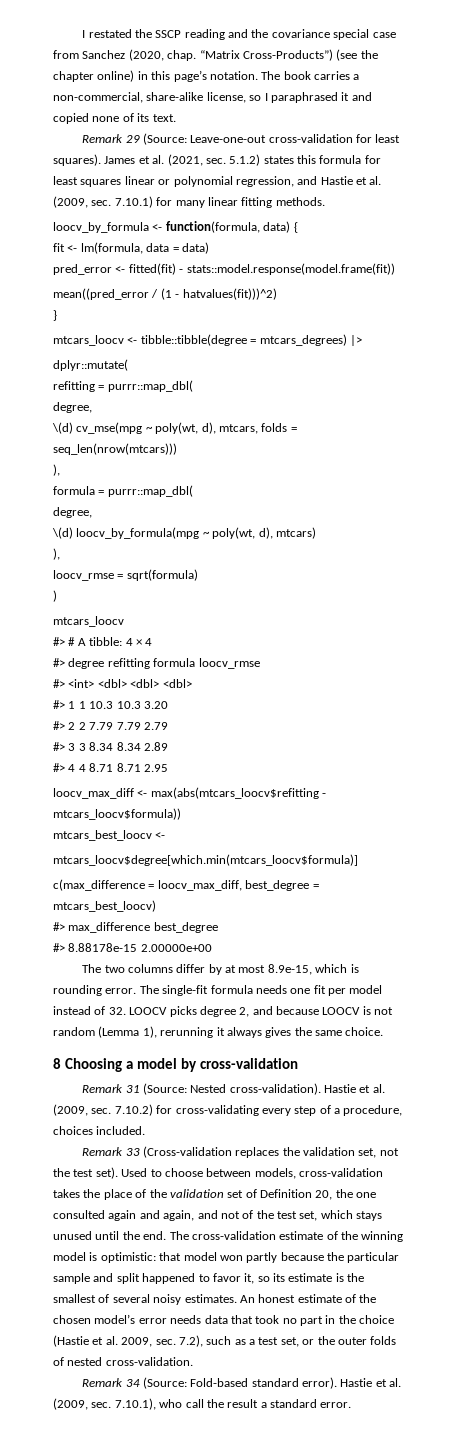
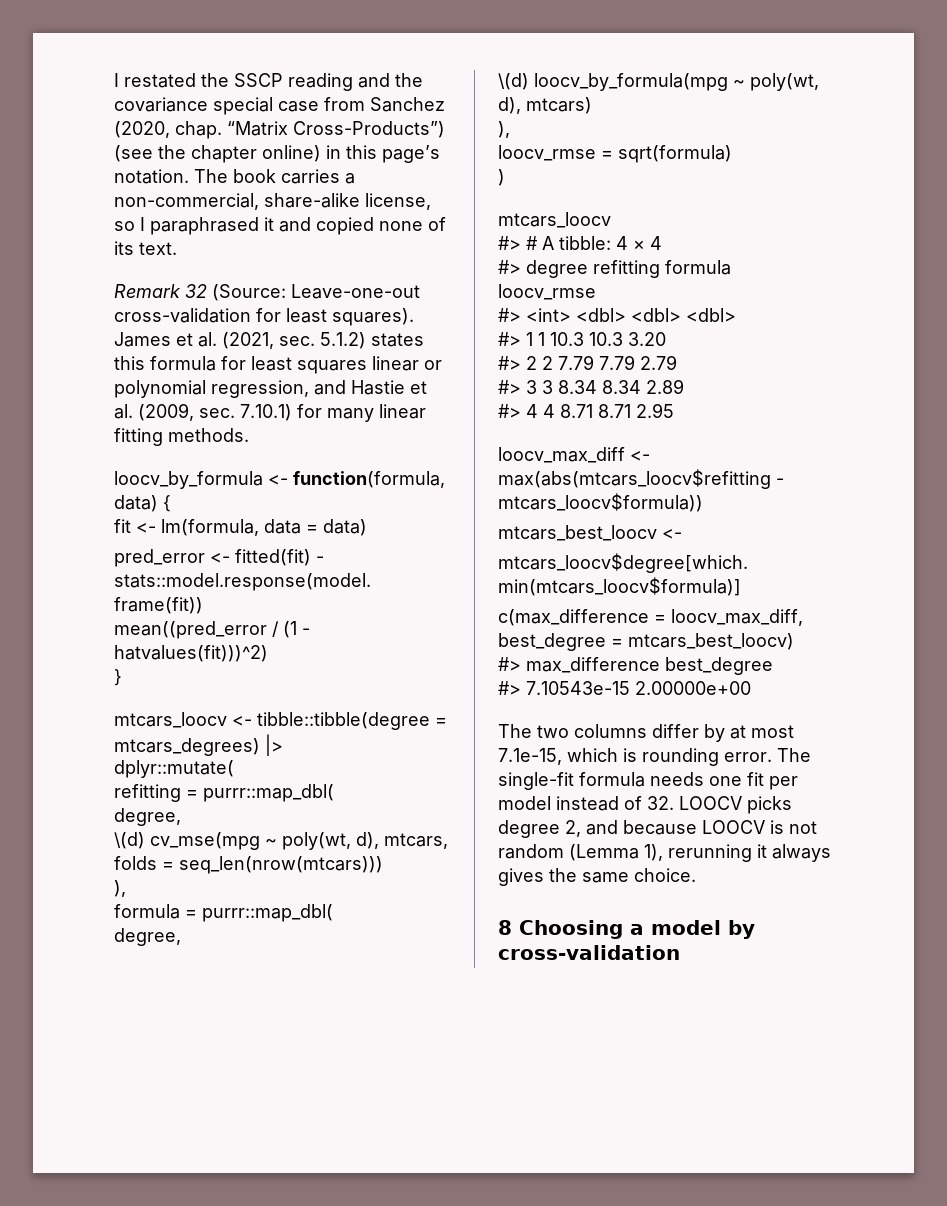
- Remark 29 (Source: Leave-one-out cross-validation for least squares).
+ Remark 32 (Source: Leave-one-out cross-validation for least squares).
- #> 8.88178e-15 2.00000e+00
+ #> 7.10543e-15 2.00000e+00
- The two columns differ by at most 8.9e-15, which is rounding error.
+ The two columns differ by at most 7.1e-15, which is rounding error.
- Remark 31 (Source: Nested cross-validation). Hastie et al. (2009, sec. 7.10.2) for cross-validating every step of a procedure, choices included.
- Remark 33 (Cross-validation replaces the validation set, not the test set). Used to choose between models, cross-validation takes the place of the validation set of Definition 20, the one consulted again and again, and not of the test set, which stays unused until the end. The cross-validation estimate of the winning model is optimistic: that model won partly because the particular sample and split happened to favor it, so its estimate is the smallest of several noisy estimates. An honest estimate of the chosen model’s error needs data that took no part in the choice (Hastie et al. 2009, sec. 7.2), such as a test set, or the outer folds of nested cross-validation.
- Remark 34 (Source: Fold-based standard error). Hastie et al. (2009, sec. 7.10.1), who call the result a standard error.

